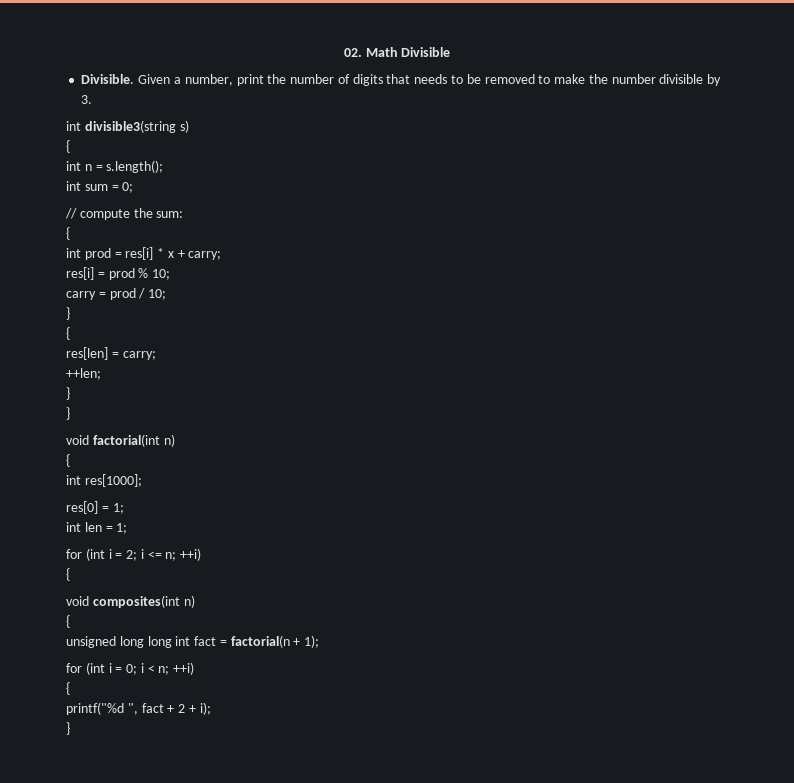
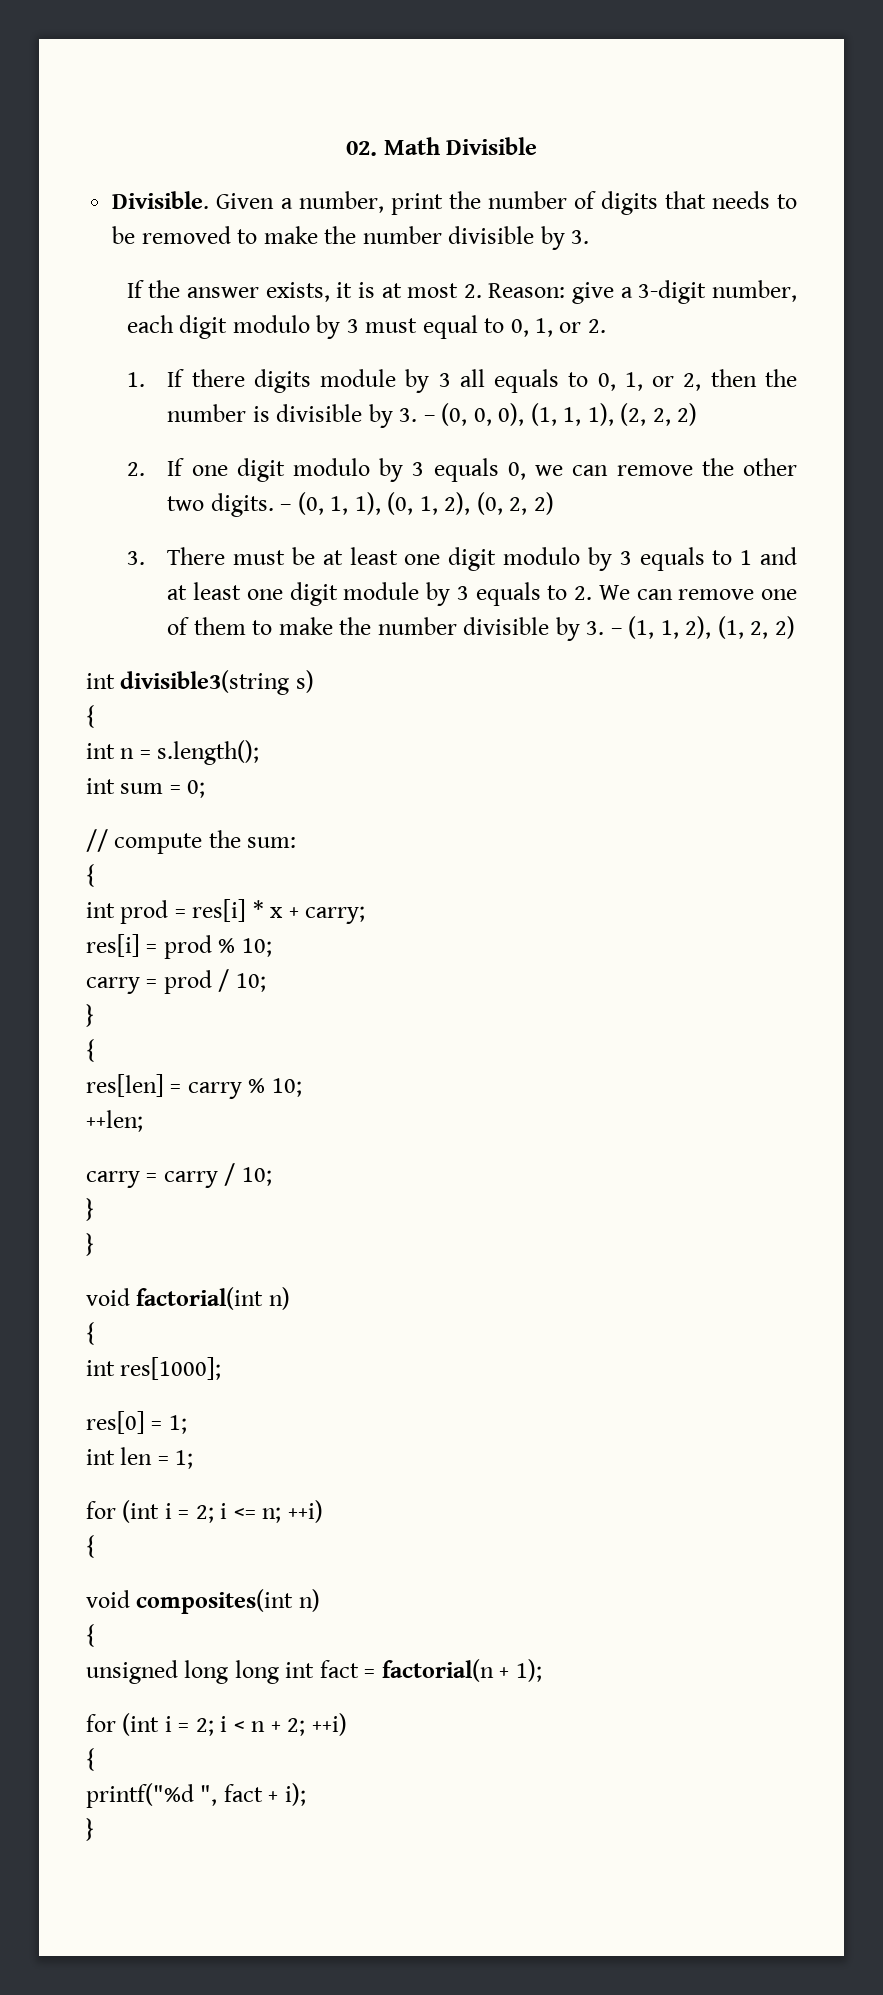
+ If the answer exists, it is at most 2. Reason: give a 3-digit number, each digit modulo by 3 must equal to 0, 1, or 2.
+ 1. If there digits module by 3 all equals to 0, 1, or 2, then the number is divisible by 3. – (0, 0, 0), (1, 1, 1), (2, 2, 2)
+ 2. If one digit modulo by 3 equals 0, we can remove the other two digits. – (0, 1, 1), (0, 1, 2), (0, 2, 2)
+ 3. There must be at least one digit modulo by 3 equals to 1 and at least one digit module by 3 equals to 2. We can remove one of them to make the number divisible by 3. – (1, 1, 2), (1, 2, 2)
- res[len] = carry;
+ res[len] = carry % 10;
  ++len;
+ carry = carry / 10;
- for (int i = 0; i < n; ++i)
+ for (int i = 2; i < n + 2; ++i)
- printf("%d ", fact + 2 + i);
+ printf("%d ", fact + i);

